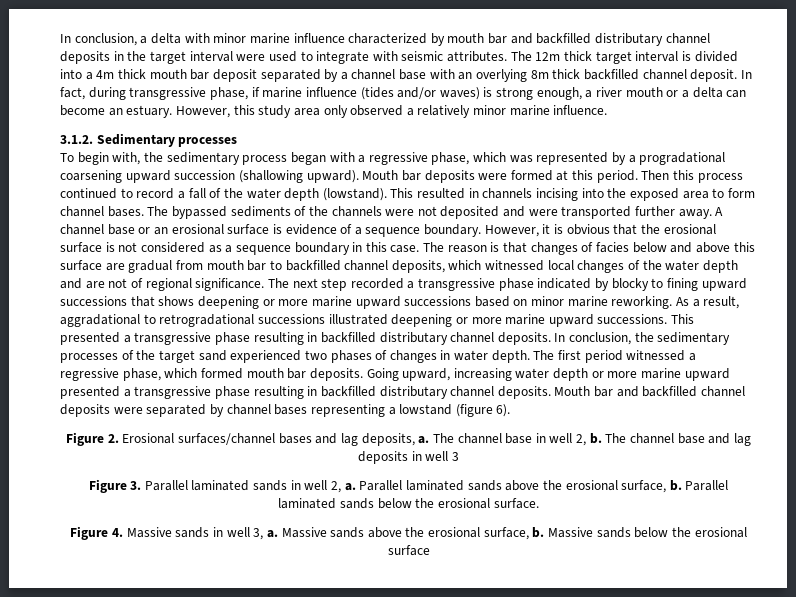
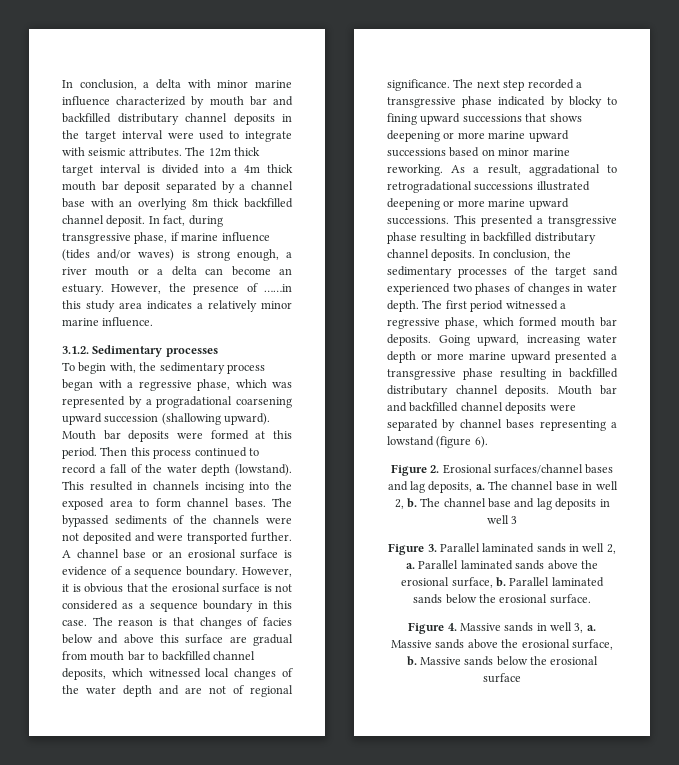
- However, this study area only observed a relatively minor marine influence.
+ However, the presence of ……in this study area indicates a relatively minor marine influence.
- The bypassed sediments of the channels were not deposited and were transported further away.
+ The bypassed sediments of the channels were not deposited and were transported further.

